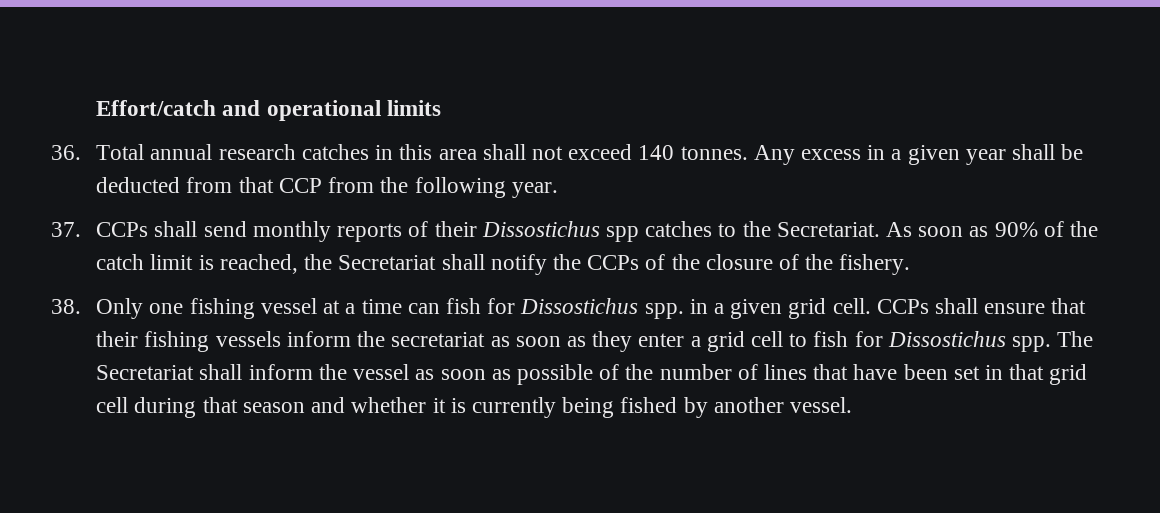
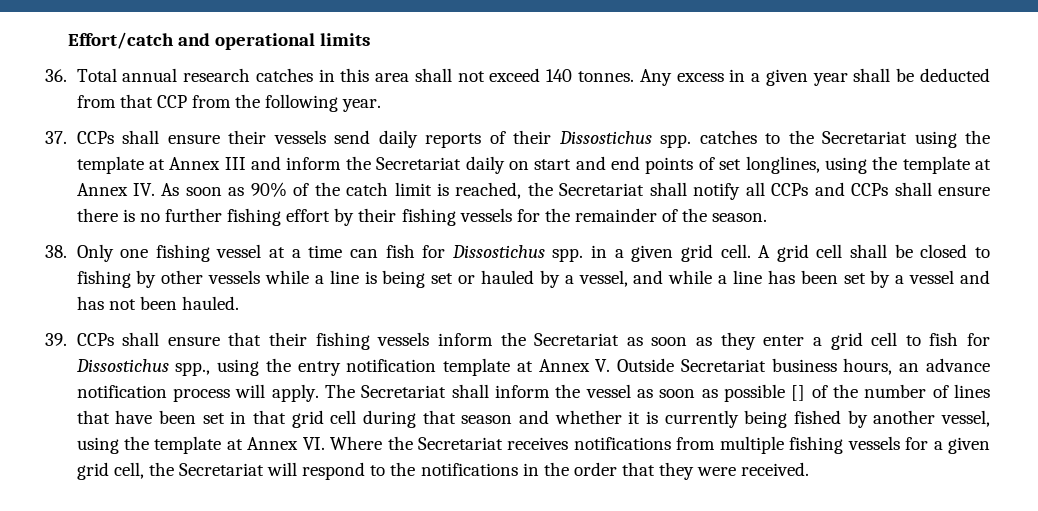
- 37. CCPs shall send monthly reports of their Dissostichus spp catches to the Secretariat. As soon as 90% of the catch limit is reached, the Secretariat shall notify the CCPs of the closure of the fishery.
+ 37. CCPs shall ensure their vessels send daily reports of their Dissostichus spp. catches to the Secretariat using the template at Annex III and inform the Secretariat daily on start and end points of set longlines, using the template at Annex IV. As soon as 90% of the catch limit is reached, the Secretariat shall notify all CCPs and CCPs shall ensure there is no further fishing effort by their fishing vessels for the remainder of the season.
- CCPs shall ensure that their fishing vessels inform the secretariat as soon as they enter a grid cell to fish for Dissostichus spp.
+ A grid cell shall be closed to fishing by other vessels while a line is being set or hauled by a vessel, and while a line has been set by a vessel and has not been hauled.
+ 39. CCPs shall ensure that their fishing vessels inform the Secretariat as soon as they enter a grid cell to fish for Dissostichus spp., using the entry notification template at Annex V. Outside Secretariat business hours, an advance notification process will apply.
- The Secretariat shall inform the vessel as soon as possible of the number of lines that have been set in that grid cell during that season and whether it is currently being fished by another vessel.
+ The Secretariat shall inform the vessel as soon as possible [] of the number of lines that have been set in that grid cell during that season and whether it is currently being fished by another vessel, using the template at Annex VI. Where the Secretariat receives notifications from multiple fishing vessels for a given grid cell, the Secretariat will respond to the notifications in the order that they were received.

